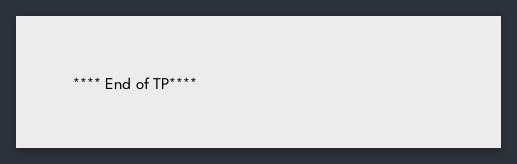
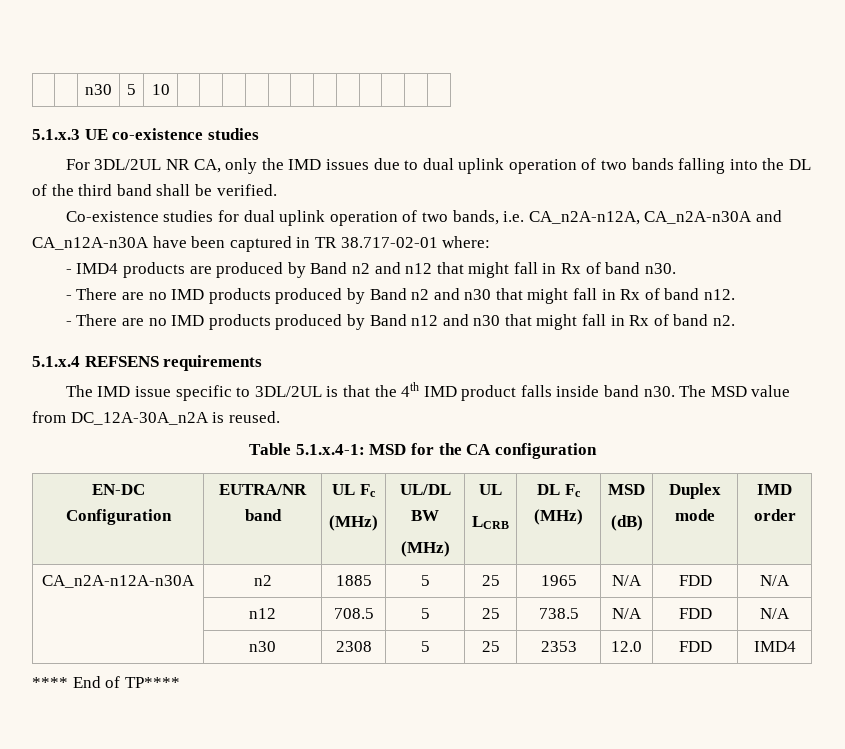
+ | | n30 | 5 | 10 | | | | | | | | | | | |
+ 5.1.x.3 UE co-existence studies
+ For 3DL/2UL NR CA, only the IMD issues due to dual uplink operation of two bands falling into the DL of the third band shall be verified.
+ Co-existence studies for dual uplink operation of two bands, i.e. CA_n2A-n12A, CA_n2A-n30A and CA_n12A-n30A have been captured in TR 38.717-02-01 where:
+ - IMD4 products are produced by Band n2 and n12 that might fall in Rx of band n30.
+ - There are no IMD products produced by Band n2 and n30 that might fall in Rx of band n12.
+ - There are no IMD products produced by Band n12 and n30 that might fall in Rx of band n2.
+ 5.1.x.4 REFSENS requirements
+ The IMD issue specific to 3DL/2UL is that the 4th IMD product falls inside band n30. The MSD value from DC_12A-30A_n2A is reused.
+ Table 5.1.x.4-1: MSD for the CA configuration
+ EN-DC Configuration | EUTRA/NR band | UL Fc
+ (MHz) | UL/DL BW
+ (MHz) | UL
+ LCRB | DL Fc (MHz) | MSD
+ (dB) | Duplex mode | IMD order
+ CA_n2A-n12A-n30A | n2 | 1885 | 5 | 25 | 1965 | N/A | FDD | N/A
+ | n12 | 708.5 | 5 | 25 | 738.5 | N/A | FDD | N/A
+ | n30 | 2308 | 5 | 25 | 2353 | 12.0 | FDD | IMD4

